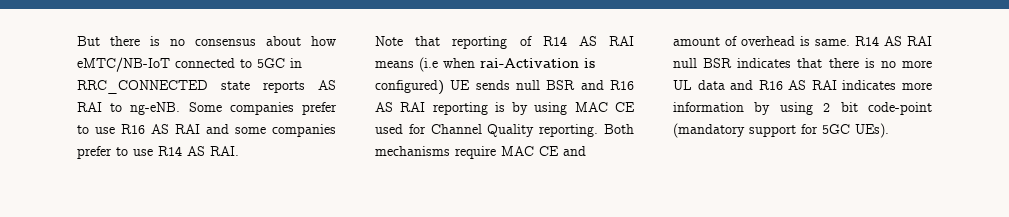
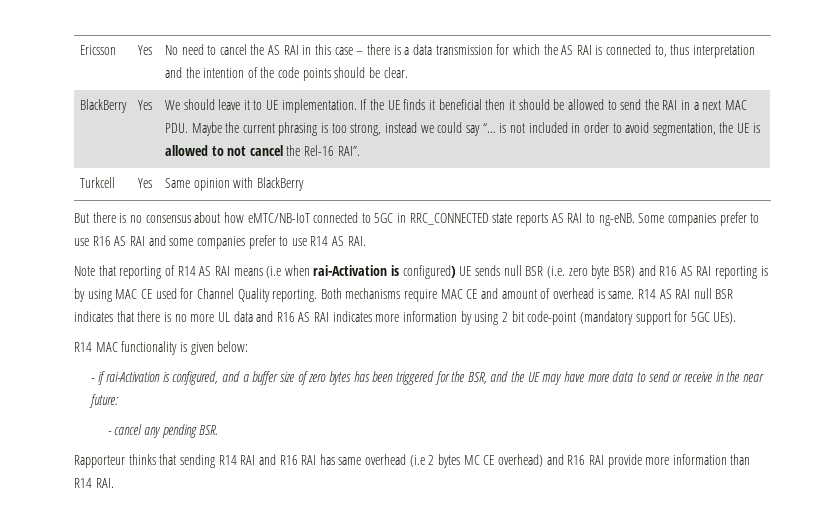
+ Ericsson | Yes | No need to cancel the AS RAI in this case – there is a data transmission for which the AS RAI is connected to, thus interpretation and the intention of the code points should be clear.
+ BlackBerry | Yes | We should leave it to UE implementation. If the UE finds it beneficial then it should be allowed to send the RAI in a next MAC PDU. Maybe the current phrasing is too strong, instead we could say “… is not included in order to avoid segmentation, the UE is allowed to not cancel the Rel-16 RAI”.
+ Turkcell | Yes | Same opinion with BlackBerry
- Note that reporting of R14 AS RAI means (i.e when rai-Activation is configured) UE sends null BSR and R16 AS RAI reporting is by using MAC CE used for Channel Quality reporting.
+ Note that reporting of R14 AS RAI means (i.e when rai-Activation is configured) UE sends null BSR (i.e. zero byte BSR) and R16 AS RAI reporting is by using MAC CE used for Channel Quality reporting.
+ R14 MAC functionality is given below:
+ - if rai-Activation is configured, and a buffer size of zero bytes has been triggered for the BSR, and the UE may have more data to send or receive in the near future:
+ - cancel any pending BSR.
+ Rapporteur thinks that sending R14 RAI and R16 RAI has same overhead (i.e 2 bytes MC CE overhead) and R16 RAI provide more information than R14 RAI.

